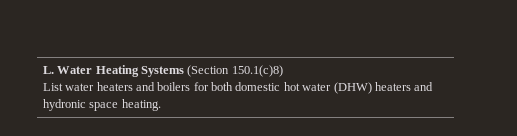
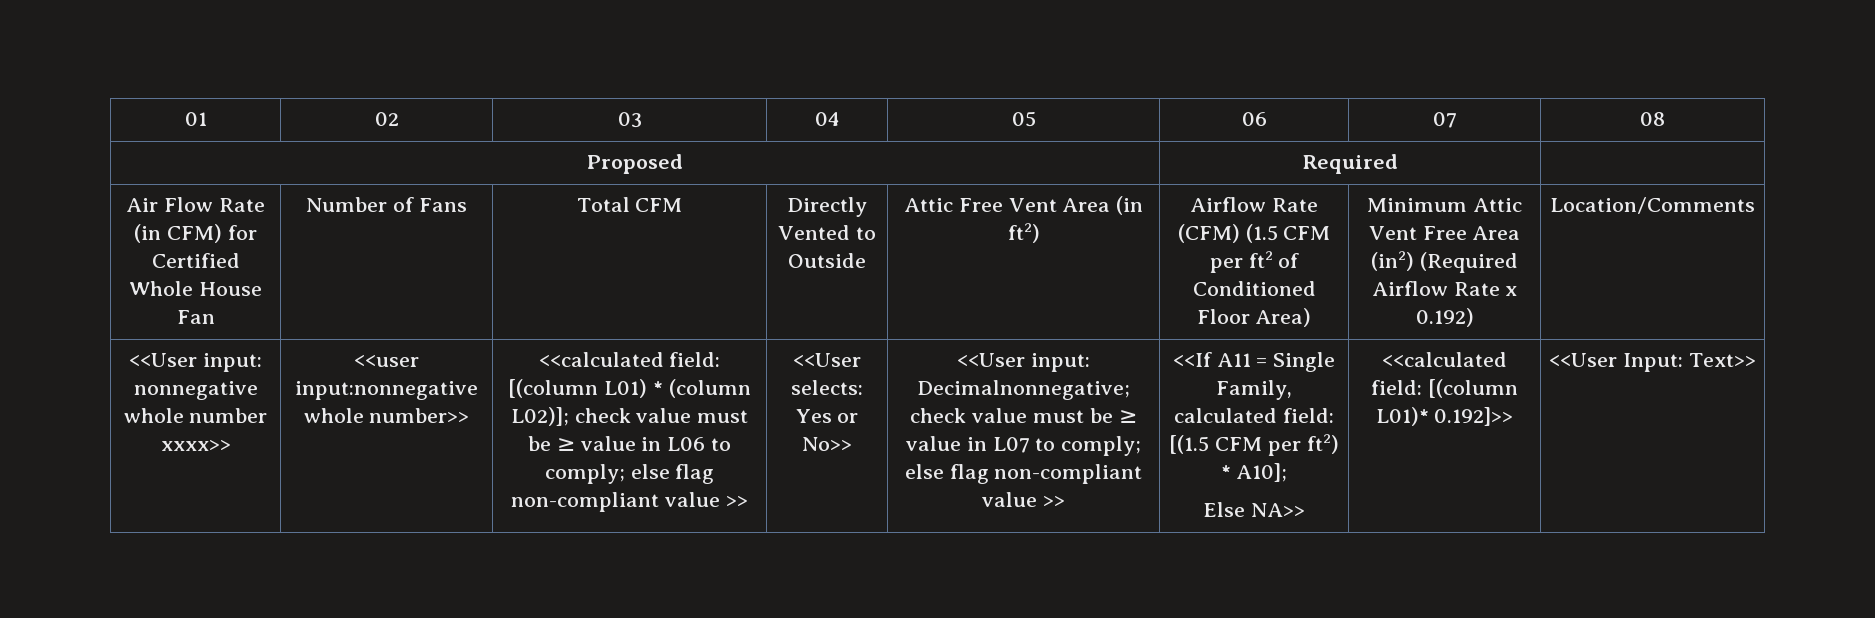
- L. Water Heating Systems (Section 150.1(c)8)
- List water heaters and boilers for both domestic hot water (DHW) heaters and hydronic space heating.
+ 01 | 02 | 03 | 04 | 05 | 06 | 07 | 08
+ Proposed | Required |
+ Air Flow Rate (in CFM) for Certified Whole House Fan | Number of Fans | Total CFM | Directly Vented to Outside | Attic Free Vent Area (in ft2) | Airflow Rate (CFM) (1.5 CFM per ft2 of Conditioned Floor Area) | Minimum Attic Vent Free Area (in2) (Required Airflow Rate x 0.192) | Location/Comments
+ <<User input: nonnegative whole number xxxx>> | <<user input:nonnegative whole number>> | <<calculated field: [(column L01) * (column L02)]; check value must be ≥ value in L06 to comply; else flag non-compliant value >> | <<User selects: Yes or No>> | <<User input: Decimalnonnegative; check value must be ≥ value in L07 to comply; else flag non-compliant value >> | <<If A11 = Single Family, calculated field: [(1.5 CFM per ft2) * A10];
+ Else NA>> | <<calculated field: [(column L01)* 0.192]>> | <<User Input: Text>>

